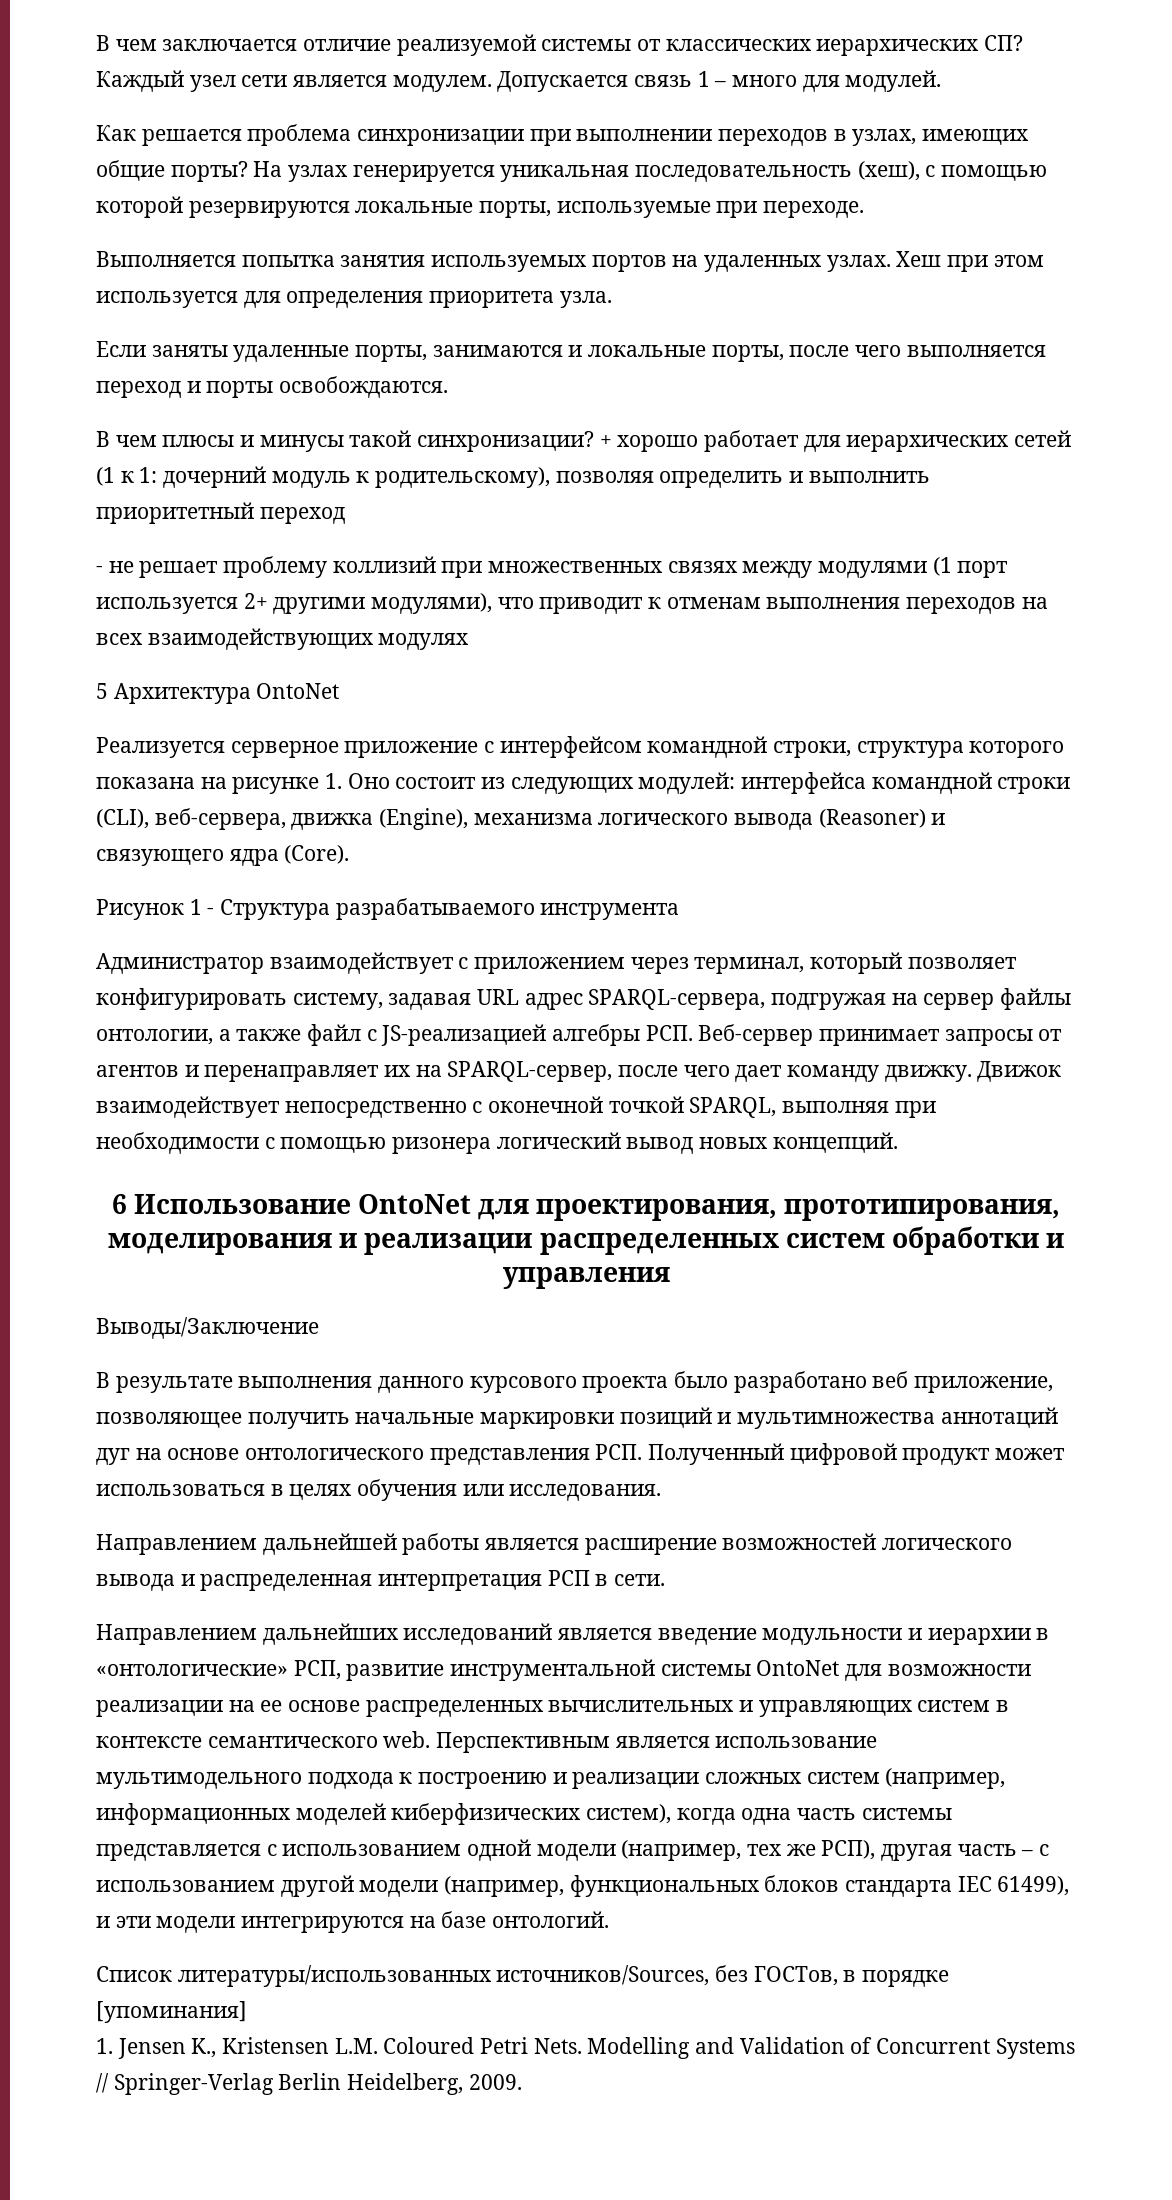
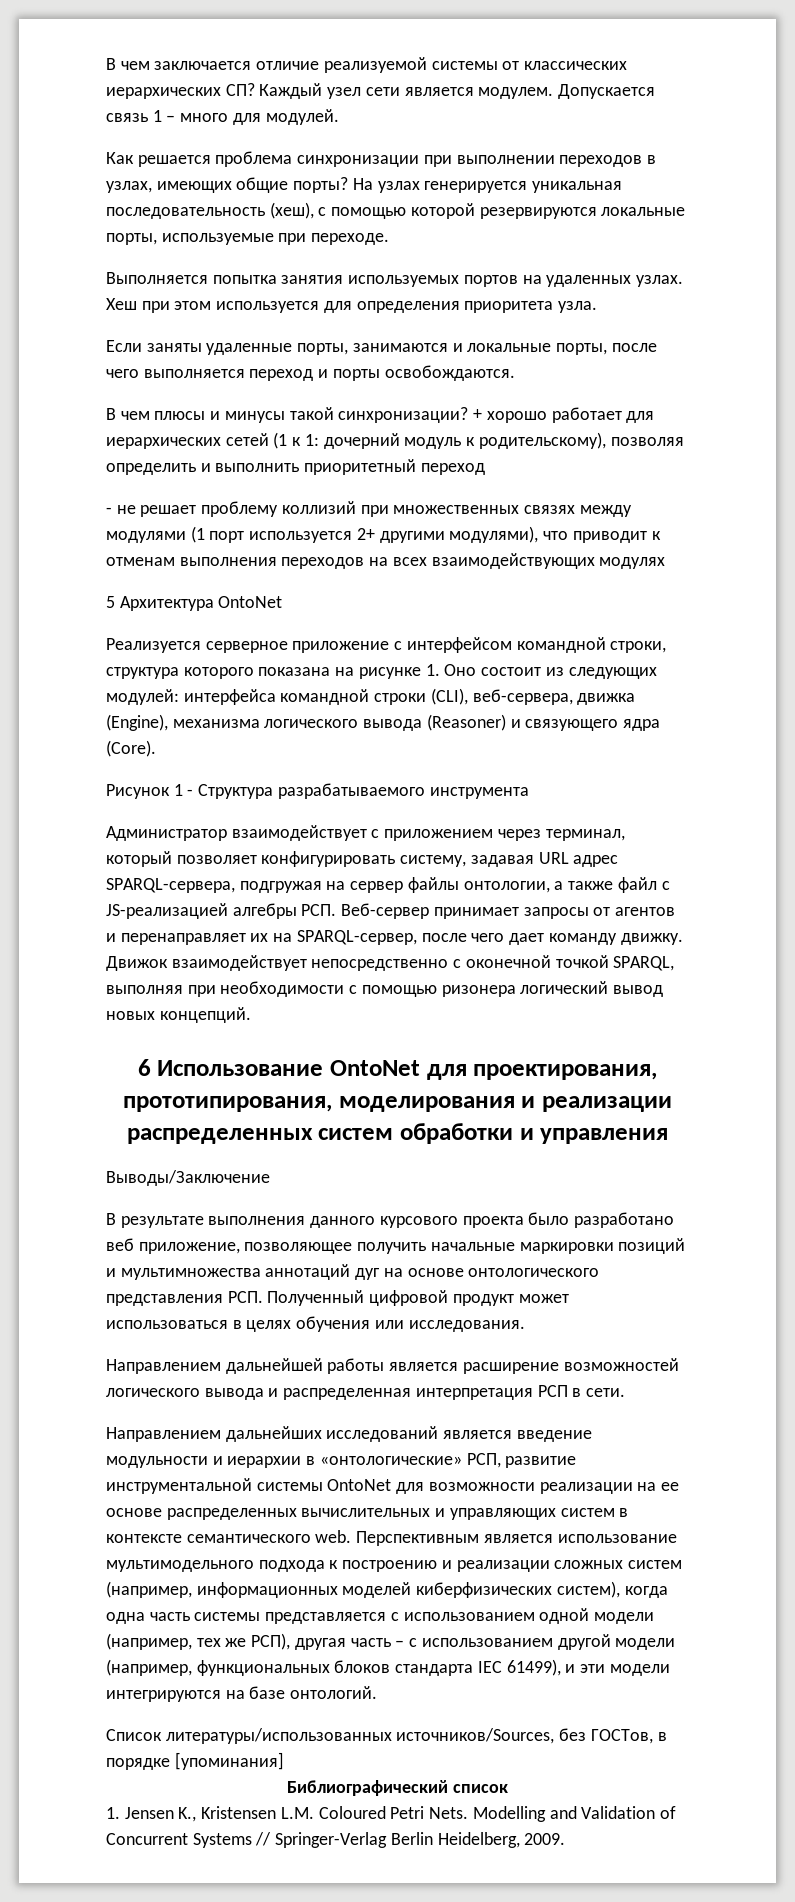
+ Библиографический список

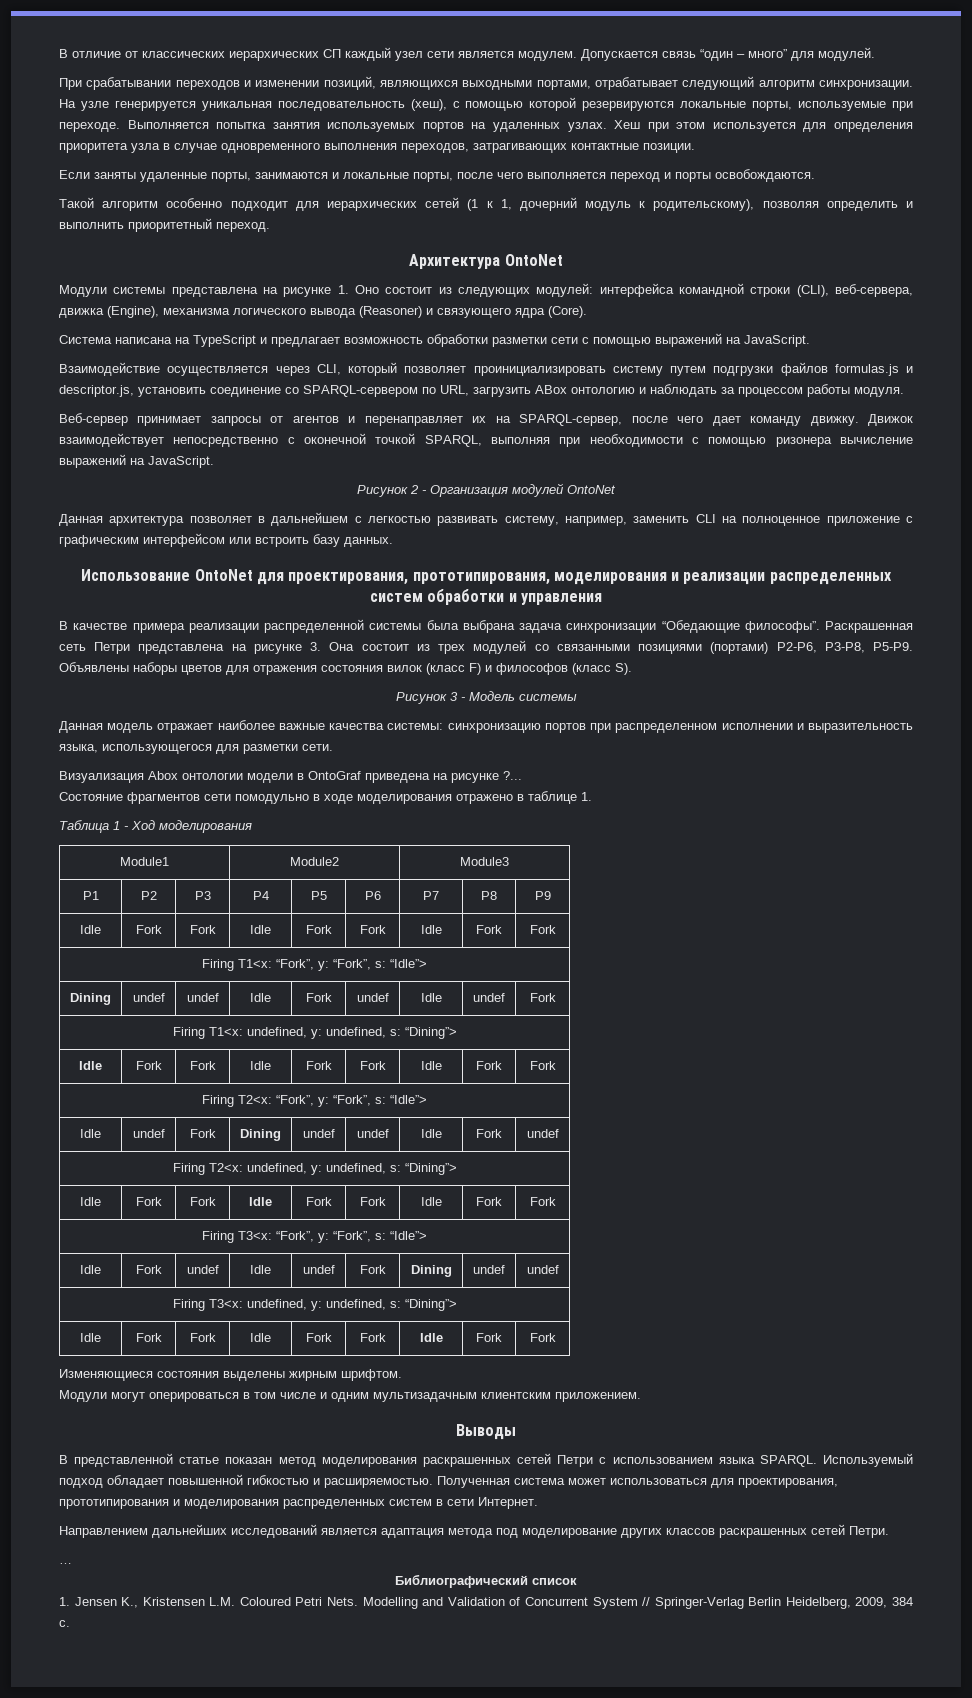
- В чем заключается отличие реализуемой системы от классических иерархических СП? Каждый узел сети является модулем.
+ В отличие от классических иерархических СП каждый узел сети является модулем.
- Допускается связь 1 – много для модулей.
+ Допускается связь “один – много” для модулей.
- Как решается проблема синхронизации при выполнении переходов в узлах, имеющих общие порты? На узлах генерируется уникальная последовательность (хеш), с помощью которой резервируются локальные порты, используемые при переходе.
- Выполняется попытка занятия используемых портов на удаленных узлах.
+ При срабатывании переходов и изменении позиций, являющихся выходными портами, отрабатывает следующий алгоритм синхронизации. На узле генерируется уникальная последовательность (хеш), с помощью которой резервируются локальные порты, используемые при переходе. Выполняется попытка занятия используемых портов на удаленных узлах.
- Хеш при этом используется для определения приоритета узла.
+ Хеш при этом используется для определения приоритета узла в случае одновременного выполнения переходов, затрагивающих контактные позиции.
- В чем плюсы и минусы такой синхронизации? + хорошо работает для иерархических сетей (1 к 1: дочерний модуль к родительскому), позволяя определить и выполнить приоритетный переход
- - не решает проблему коллизий при множественных связях между модулями (1 порт используется 2+ другими модулями), что приводит к отменам выполнения переходов на всех взаимодействующих модулях
- 5 Архитектура OntoNet
- Реализуется серверное приложение с интерфейсом командной строки, структура которого показана на рисунке 1. Оно состоит из следующих модулей: интерфейса командной строки (CLI), веб-сервера, движка (Engine), механизма логического вывода (Reasoner) и связующего ядра (Core).
+ Такой алгоритм особенно подходит для иерархических сетей (1 к 1, дочерний модуль к родительскому), позволяя определить и выполнить приоритетный переход.
+ Архитектура OntoNet
+ Модули системы представлена на рисунке 1. Оно состоит из следующих модулей: интерфейса командной строки (CLI), веб-сервера, движка (Engine), механизма логического вывода (Reasoner) и связующего ядра (Core).
- Рисунок 1 - Структура разрабатываемого инструмента
- Администратор взаимодействует с приложением через терминал, который позволяет конфигурировать систему, задавая URL адрес SPARQL-сервера, подгружая на сервер файлы онтологии, а также файл с JS-реализацией алгебры РСП. Веб-сервер принимает запросы от агентов и перенаправляет их на SPARQL-сервер, после чего дает команду движку.
+ Система написана на TypeScript и предлагает возможность обработки разметки сети с помощью выражений на JavaScript.
+ Взаимодействие осуществляется через CLI, который позволяет проинициализировать систему путем подгрузки файлов formulas.js и descriptor.js, установить соединение со SPARQL-сервером по URL, загрузить ABox онтологию и наблюдать за процессом работы модуля.
+ Веб-сервер принимает запросы от агентов и перенаправляет их на SPARQL-сервер, после чего дает команду движку.
- Движок взаимодействует непосредственно с оконечной точкой SPARQL, выполняя при необходимости с помощью ризонера логический вывод новых концепций.
- 6 Использование OntoNet для проектирования, прототипирования, моделирования и реализации распределенных систем обработки и управления
+ Движок взаимодействует непосредственно с оконечной точкой SPARQL, выполняя при необходимости с помощью ризонера вычисление выражений на JavaScript.
+ Рисунок 2 - Организация модулей OntoNet
+ Данная архитектура позволяет в дальнейшем с легкостью развивать систему, например, заменить CLI на полноценное приложение с графическим интерфейсом или встроить базу данных.
+ Использование OntoNet для проектирования, прототипирования, моделирования и реализации распределенных систем обработки и управления
- Выводы/Заключение
- В результате выполнения данного курсового проекта было разработано веб приложение, позволяющее получить начальные маркировки позиций и мультимножества аннотаций дуг на основе онтологического представления РСП. Полученный цифровой продукт может использоваться в целях обучения или исследования.
- Направлением дальнейшей работы является расширение возможностей логического вывода и распределенная интерпретация РСП в сети.
- Направлением дальнейших исследований является введение модульности и иерархии в «онтологические» РСП, развитие инструментальной системы OntoNet для возможности реализации на ее основе распределенных вычислительных и управляющих систем в контексте семантического web. Перспективным является использование мультимодельного подхода к построению и реализации сложных систем (например, информационных моделей киберфизических систем), когда одна часть системы представляется с использованием одной модели (например, тех же РСП), другая часть – с использованием другой модели (например, функциональных блоков стандарта IEC 61499), и эти модели интегрируются на базе онтологий.
- Список литературы/использованных источников/Sources, без ГОСТов, в порядке [упоминания]
+ В качестве примера реализации распределенной системы была выбрана задача синхронизации “Обедающие философы”. Раскрашенная сеть Петри представлена на рисунке 3. Она состоит из трех модулей со связанными позициями (портами) P2-P6, P3-P8, P5-P9. Объявлены наборы цветов для отражения состояния вилок (класс F) и философов (класс S).
+ Рисунок 3 - Модель системы
+ Данная модель отражает наиболее важные качества системы: синхронизацию портов при распределенном исполнении и выразительность языка, использующегося для разметки сети.
+ Визуализация Abox онтологии модели в OntoGraf приведена на рисунке ?...
+ Состояние фрагментов сети помодульно в ходе моделирования отражено в таблице 1.
+ Таблица 1 - Ход моделирования
+ Module1 | Module2 | Module3
+ P1 | P2 | P3 | P4 | P5 | P6 | P7 | P8 | P9
+ Idle | Fork | Fork | Idle | Fork | Fork | Idle | Fork | Fork
+ Firing T1<x: “Fork”, y: “Fork”, s: “Idle”>
+ Dining | undef | undef | Idle | Fork | undef | Idle | undef | Fork
+ Firing T1<x: undefined, y: undefined, s: “Dining”>
+ Idle | Fork | Fork | Idle | Fork | Fork | Idle | Fork | Fork
+ Firing T2<x: “Fork”, y: “Fork”, s: “Idle”>
+ Idle | undef | Fork | Dining | undef | undef | Idle | Fork | undef
+ Firing T2<x: undefined, y: undefined, s: “Dining”>
+ Idle | Fork | Fork | Idle | Fork | Fork | Idle | Fork | Fork
+ Firing T3<x: “Fork”, y: “Fork”, s: “Idle”>
+ Idle | Fork | undef | Idle | undef | Fork | Dining | undef | undef
+ Firing T3<x: undefined, y: undefined, s: “Dining”>
+ Idle | Fork | Fork | Idle | Fork | Fork | Idle | Fork | Fork
+ Изменяющиеся состояния выделены жирным шрифтом.
+ Модули могут оперироваться в том числе и одним мультизадачным клиентским приложением.
+ Выводы
+ В представленной статье показан метод моделирования раскрашенных сетей Петри с использованием языка SPARQL. Используемый подход обладает повышенной гибкостью и расширяемостью. Полученная система может использоваться для проектирования, прототипирования и моделирования распределенных систем в сети Интернет.
+ Направлением дальнейших исследований является адаптация метода под моделирование других классов раскрашенных сетей Петри.
+ …
- Modelling and Validation of Concurrent Systems // Springer-Verlag Berlin Heidelberg, 2009.
+ Modelling and Validation of Concurrent System // Springer-Verlag Berlin Heidelberg, 2009, 384 с.

